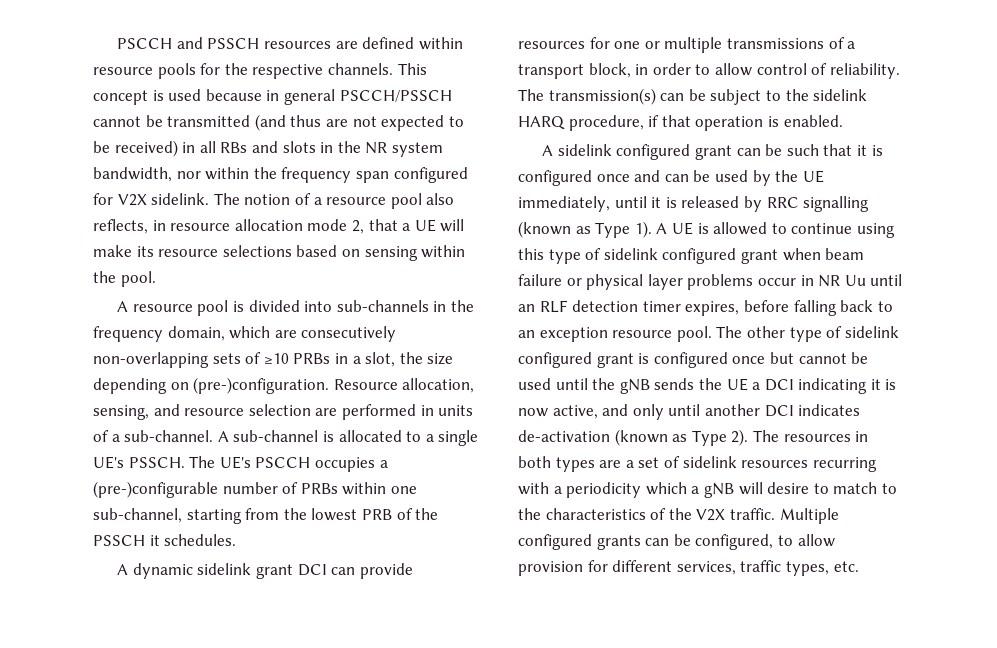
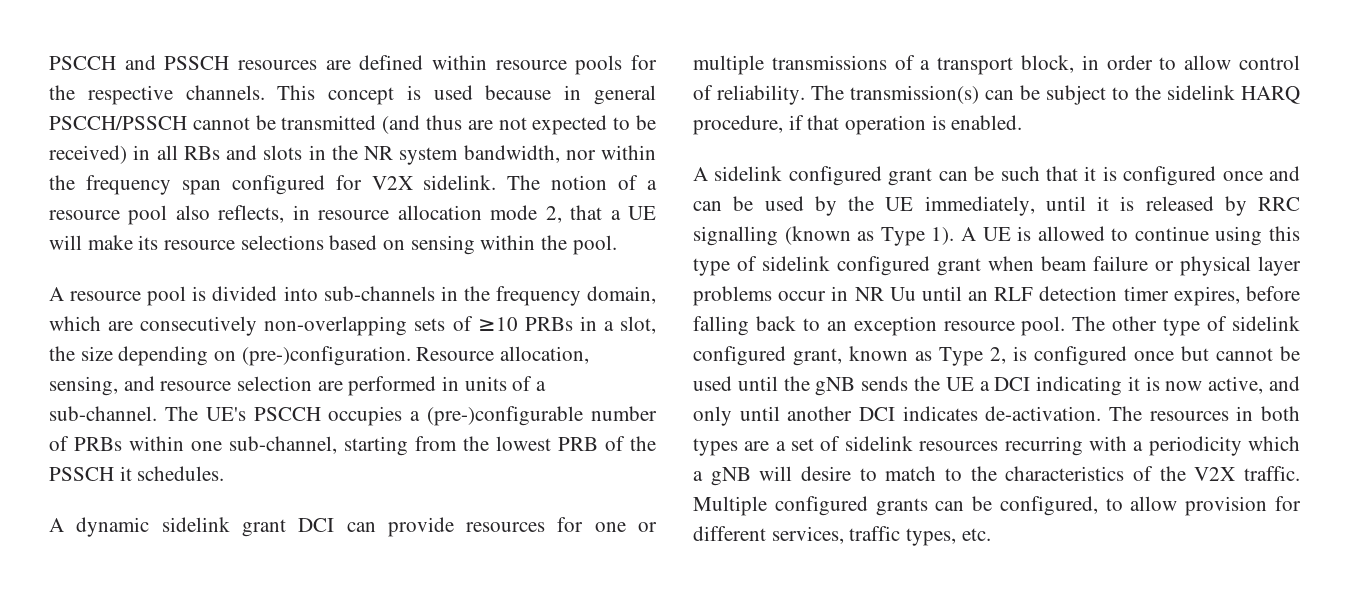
- A sub-channel is allocated to a single UE's PSSCH.
- The other type of sidelink configured grant is configured once but cannot be used until the gNB sends the UE a DCI indicating it is now active, and only until another DCI indicates de-activation (known as Type 2).
+ The other type of sidelink configured grant, known as Type 2, is configured once but cannot be used until the gNB sends the UE a DCI indicating it is now active, and only until another DCI indicates de-activation.

